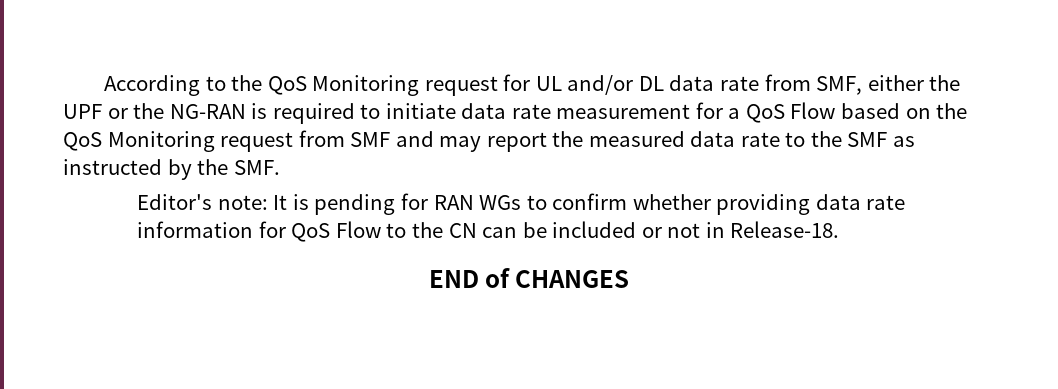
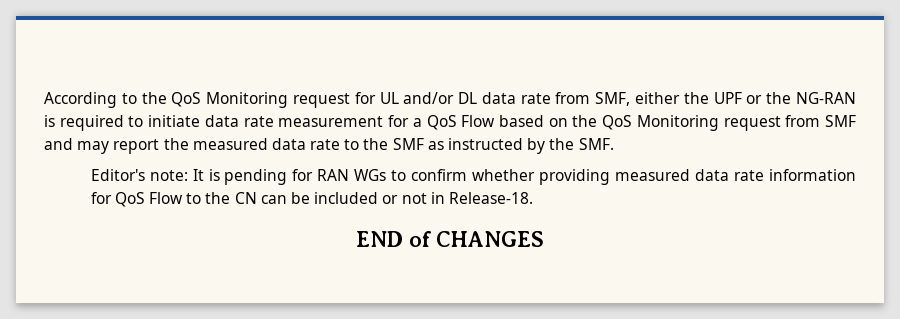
- Editor's note: It is pending for RAN WGs to confirm whether providing data rate information for QoS Flow to the CN can be included or not in Release-18.
+ Editor's note: It is pending for RAN WGs to confirm whether providing measured data rate information for QoS Flow to the CN can be included or not in Release-18.

